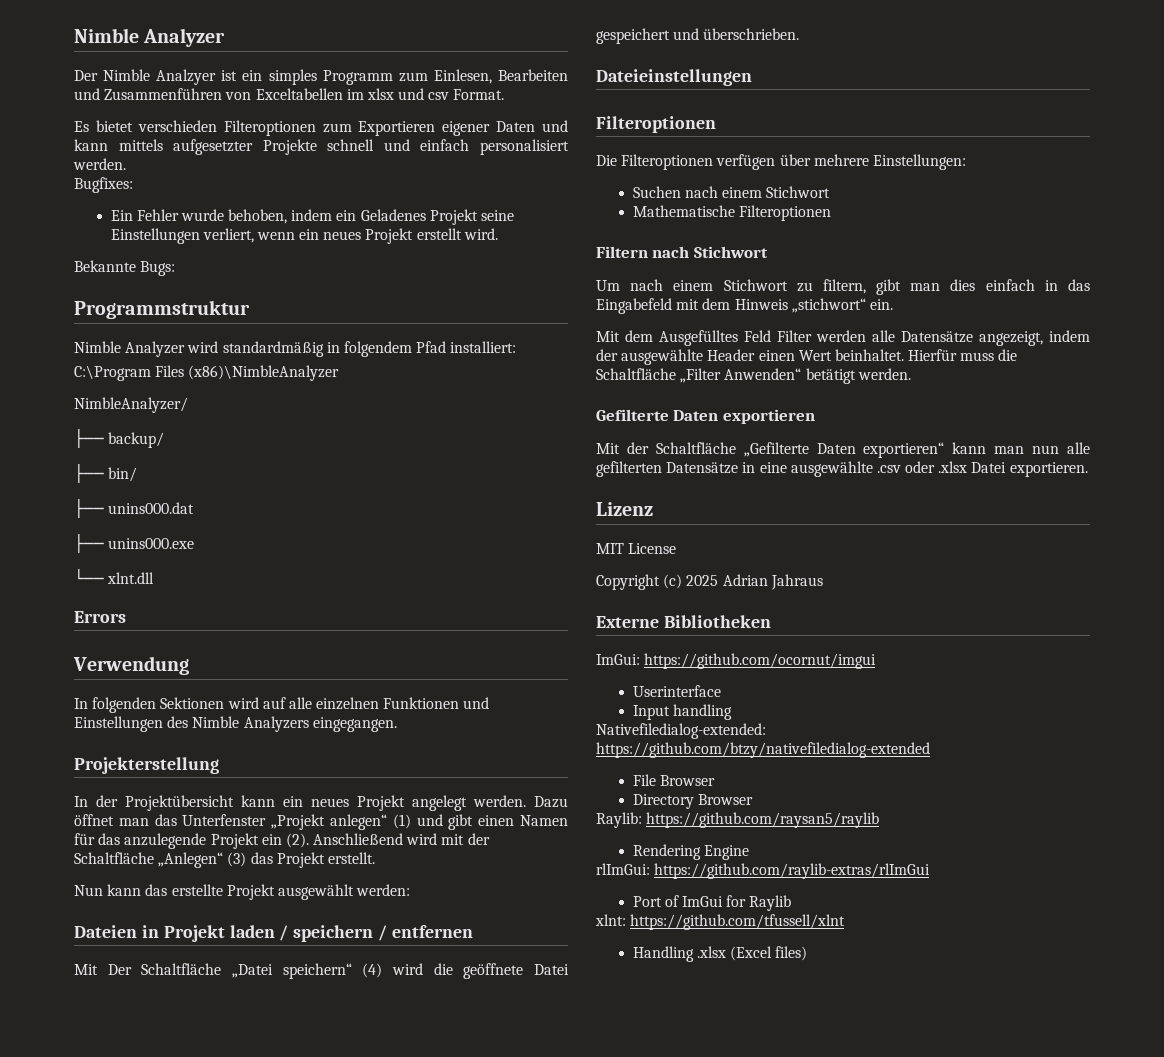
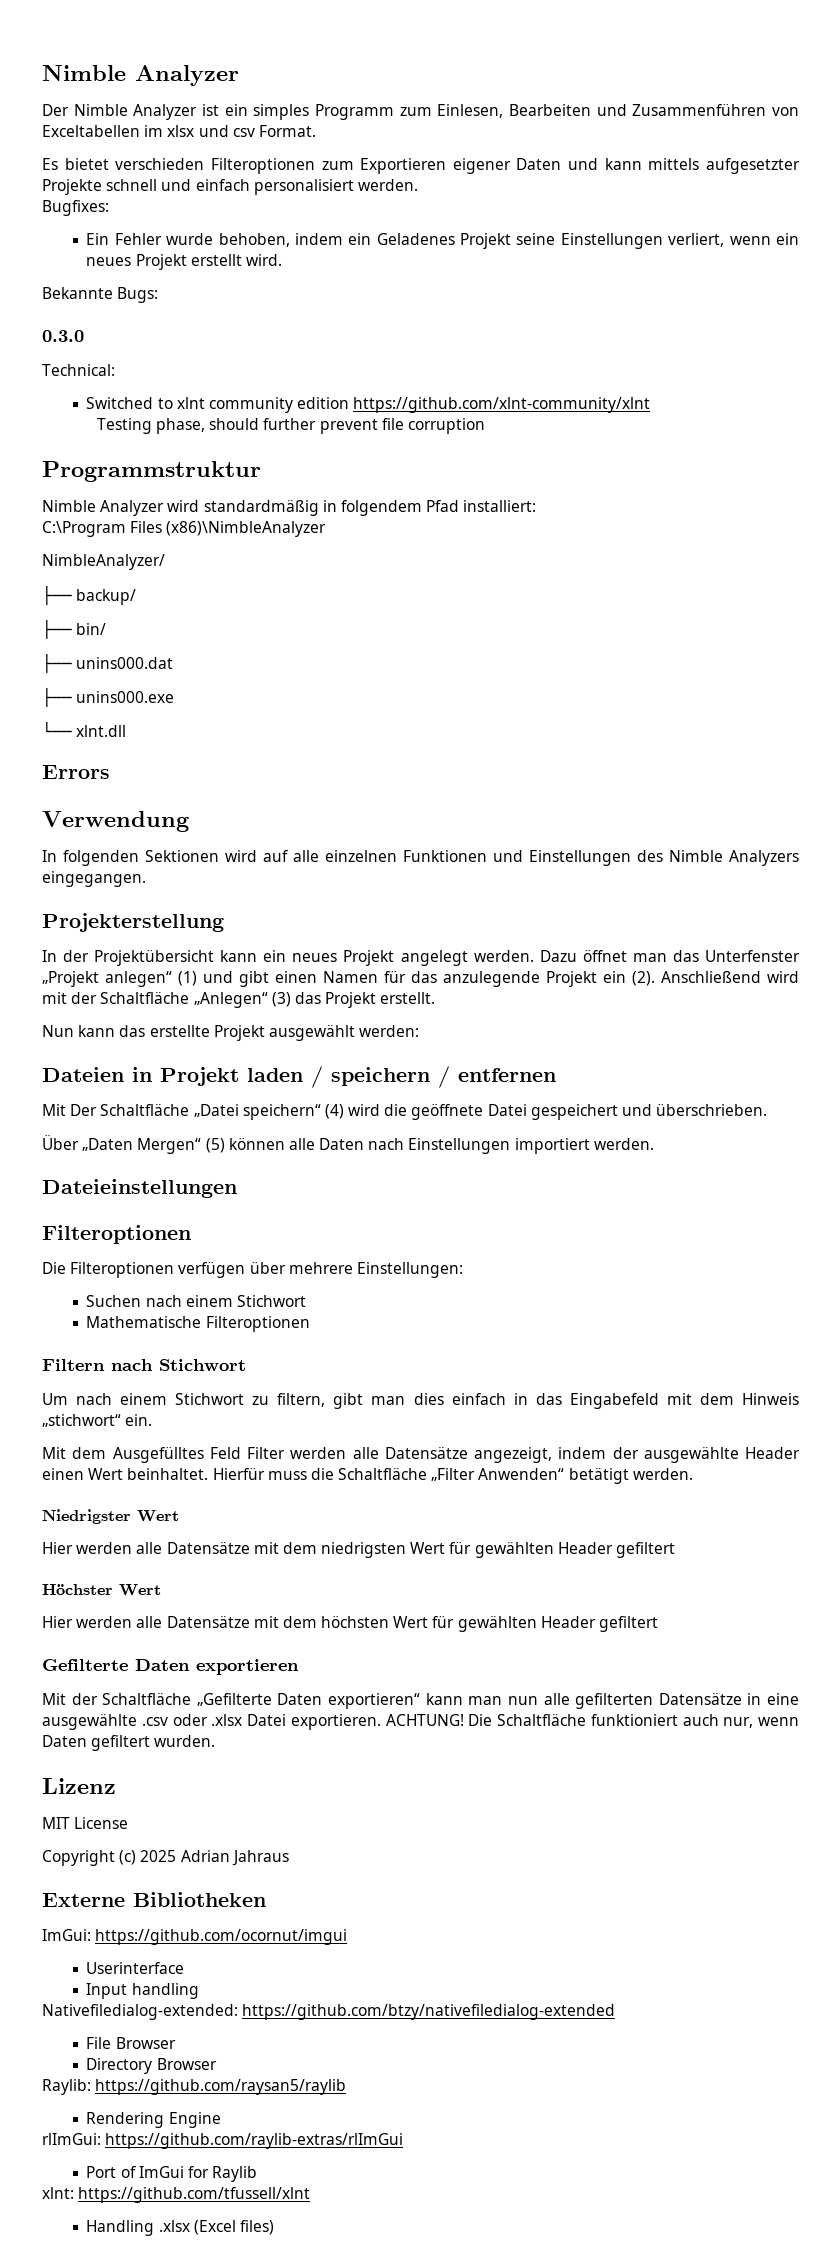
- Der Nimble Analzyer ist ein simples Programm zum Einlesen, Bearbeiten und Zusammenführen von Exceltabellen im xlsx und csv Format.
+ Der Nimble Analyzer ist ein simples Programm zum Einlesen, Bearbeiten und Zusammenführen von Exceltabellen im xlsx und csv Format.
+ 0.3.0
+ Technical:
+ Switched to xlnt community edition https://github.com/xlnt-community/xlnt
+ Testing phase, should further prevent file corruption
+ Über „Daten Mergen“ (5) können alle Daten nach Einstellungen importiert werden.
+ Niedrigster Wert
+ Hier werden alle Datensätze mit dem niedrigsten Wert für gewählten Header gefiltert
+ Höchster Wert
+ Hier werden alle Datensätze mit dem höchsten Wert für gewählten Header gefiltert
+ ACHTUNG! Die Schaltfläche funktioniert auch nur, wenn Daten gefiltert wurden.

